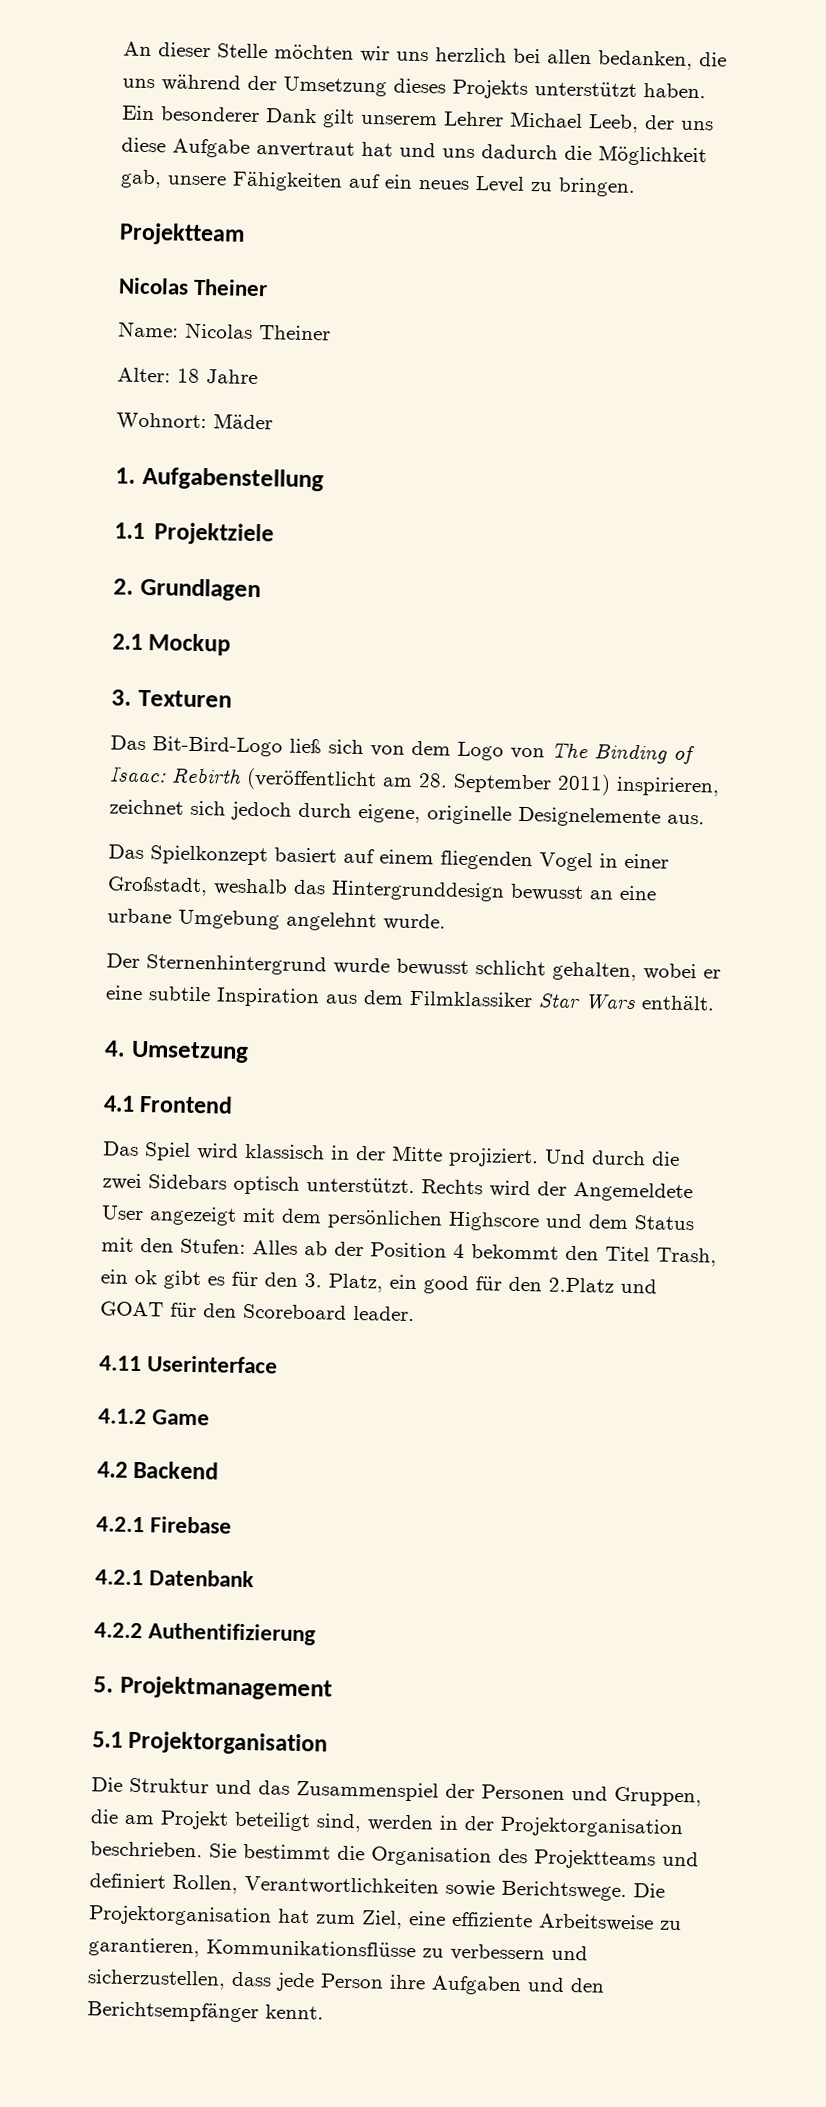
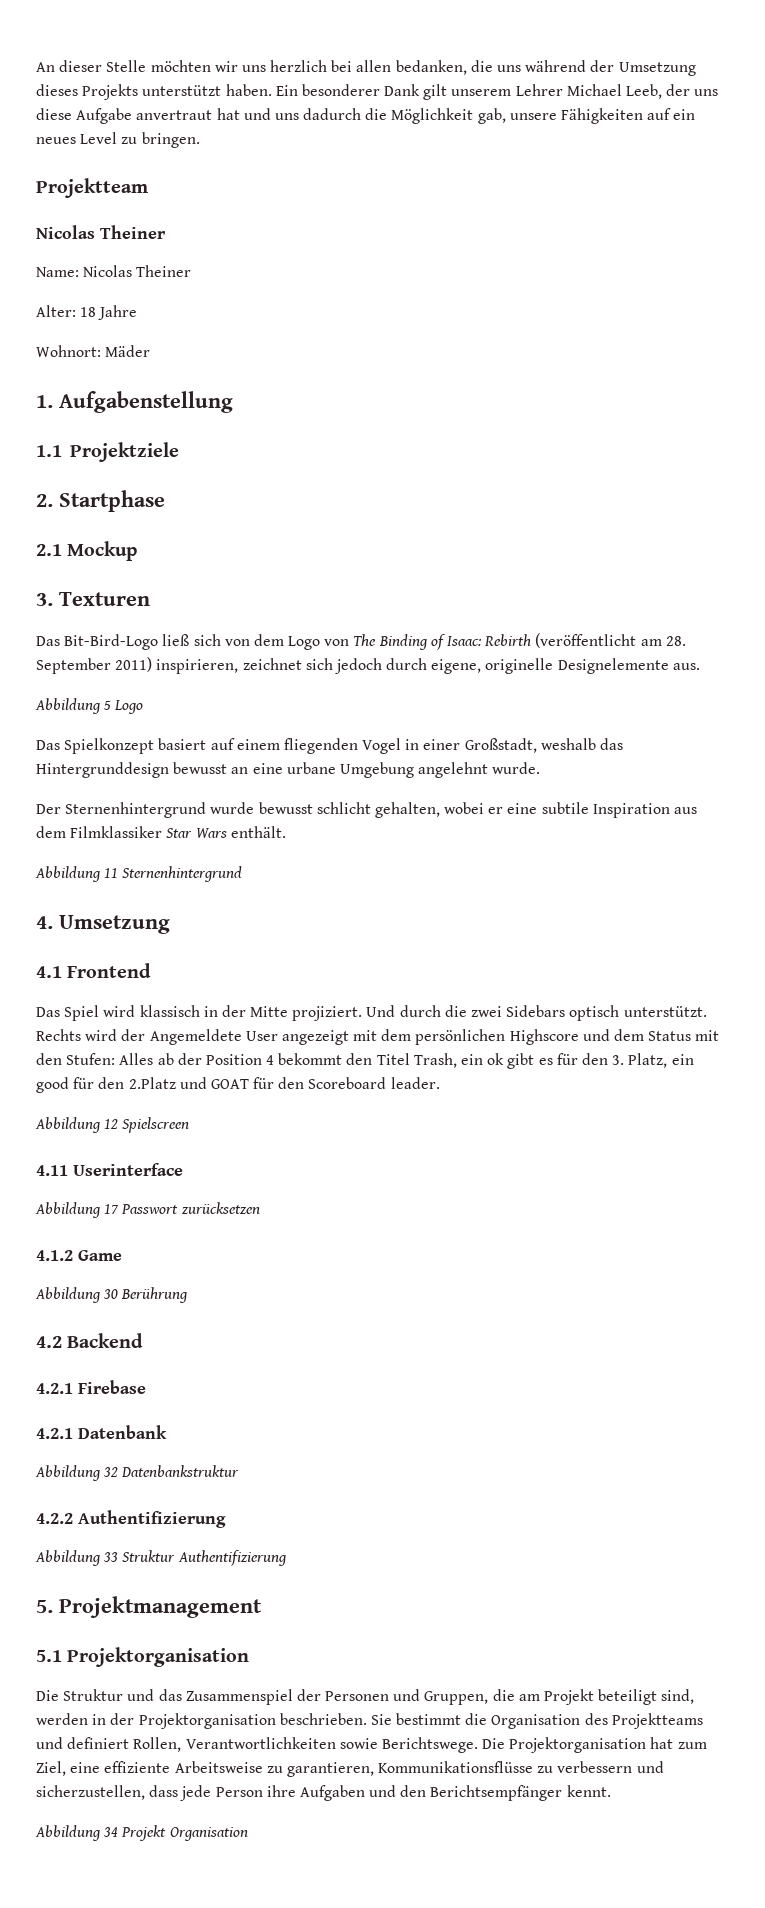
- 2. Grundlagen
+ 2. Startphase
+ Abbildung 5 Logo
+ Abbildung 11 Sternenhintergrund
+ Abbildung 12 Spielscreen
+ Abbildung 17 Passwort zurücksetzen
+ Abbildung 30 Berührung
+ Abbildung 32 Datenbankstruktur
+ Abbildung 33 Struktur Authentifizierung
+ Abbildung 34 Projekt Organisation

